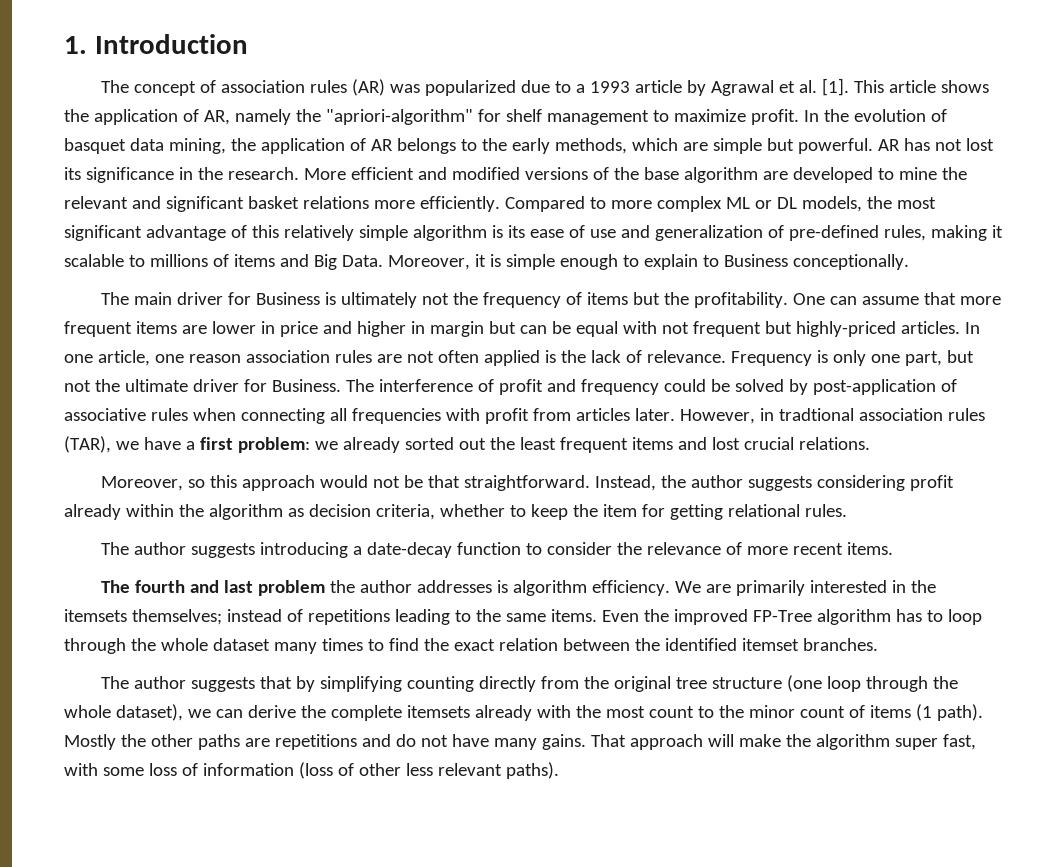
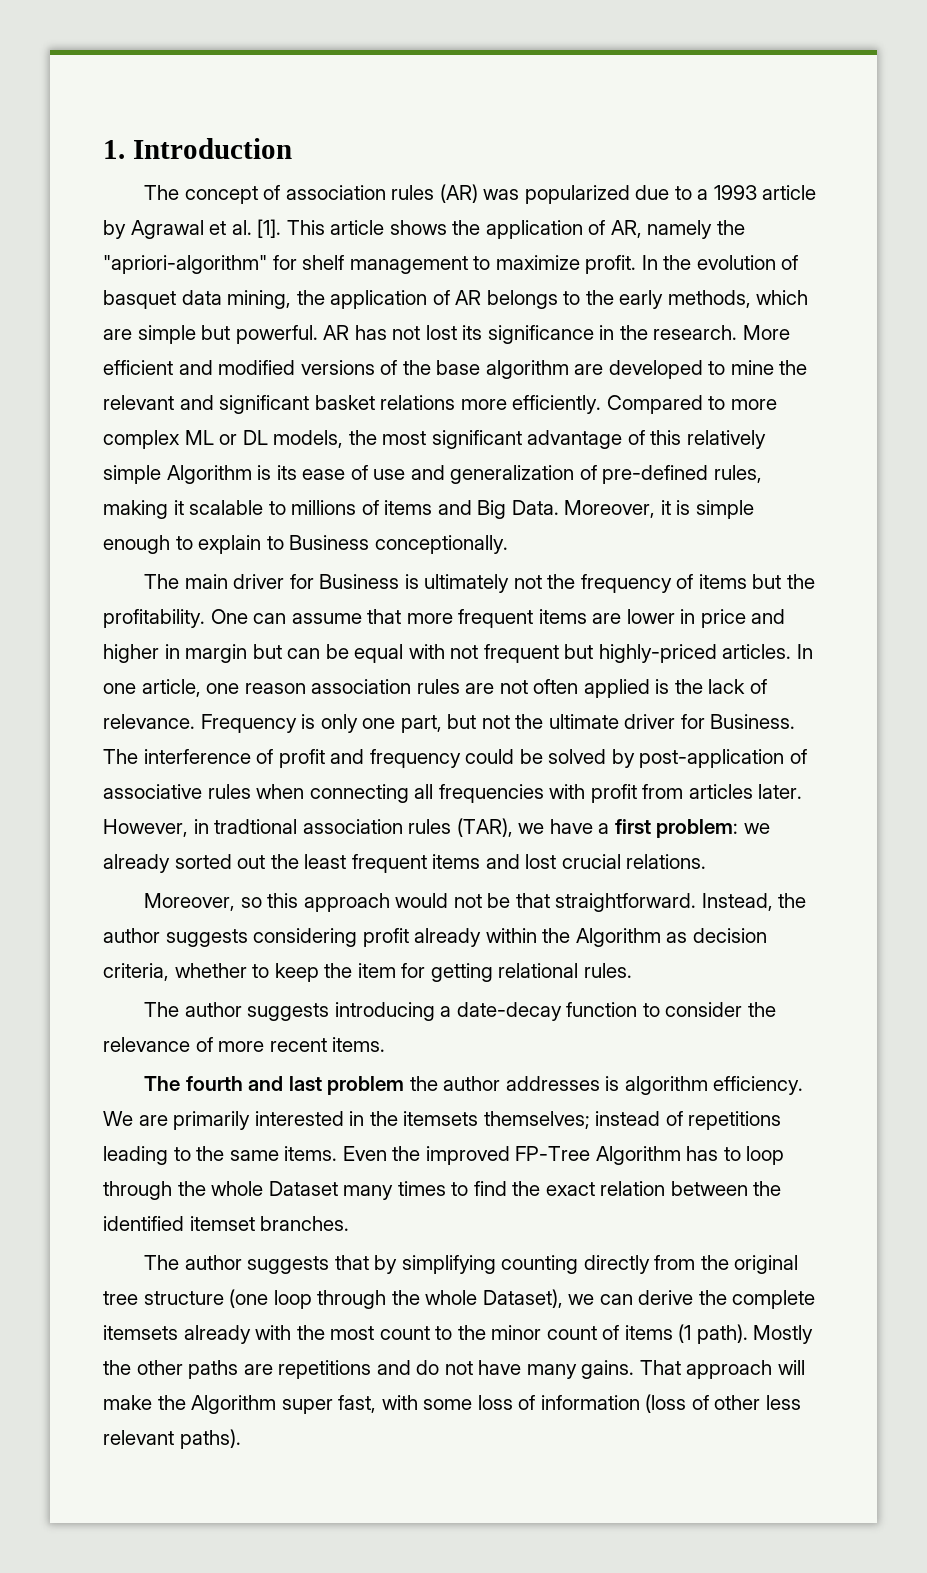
- Compared to more complex ML or DL models, the most significant advantage of this relatively simple algorithm is its ease of use and generalization of pre-defined rules, making it scalable to millions of items and Big Data.
+ Compared to more complex ML or DL models, the most significant advantage of this relatively simple Algorithm is its ease of use and generalization of pre-defined rules, making it scalable to millions of items and Big Data.
- Instead, the author suggests considering profit already within the algorithm as decision criteria, whether to keep the item for getting relational rules.
+ Instead, the author suggests considering profit already within the Algorithm as decision criteria, whether to keep the item for getting relational rules.
- Even the improved FP-Tree algorithm has to loop through the whole dataset many times to find the exact relation between the identified itemset branches.
+ Even the improved FP-Tree Algorithm has to loop through the whole Dataset many times to find the exact relation between the identified itemset branches.
- The author suggests that by simplifying counting directly from the original tree structure (one loop through the whole dataset), we can derive the complete itemsets already with the most count to the minor count of items (1 path).
+ The author suggests that by simplifying counting directly from the original tree structure (one loop through the whole Dataset), we can derive the complete itemsets already with the most count to the minor count of items (1 path).
- That approach will make the algorithm super fast, with some loss of information (loss of other less relevant paths).
+ That approach will make the Algorithm super fast, with some loss of information (loss of other less relevant paths).

